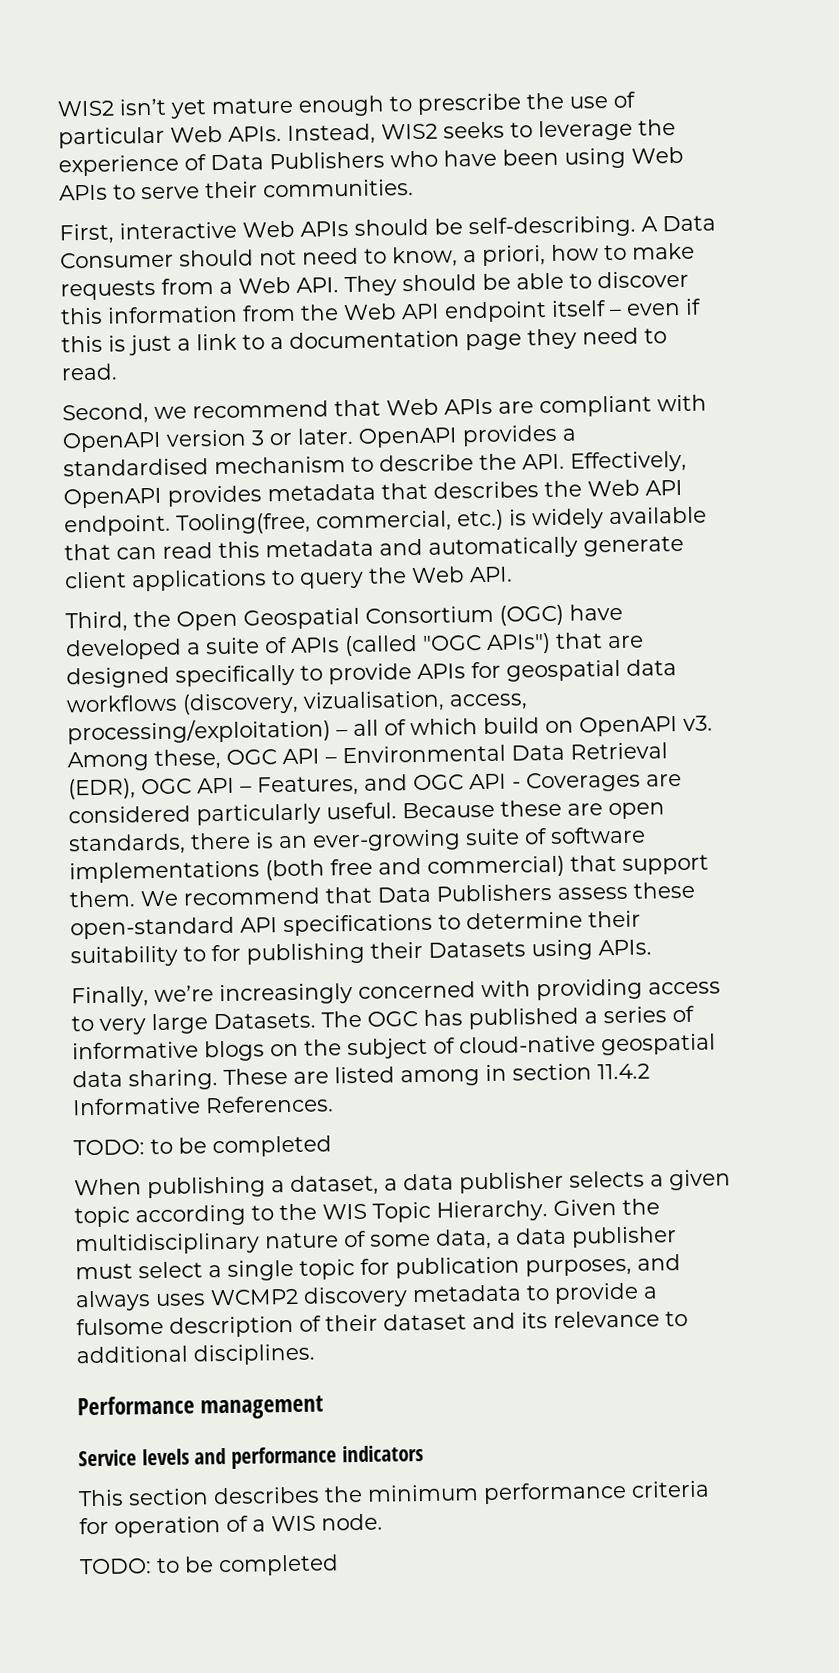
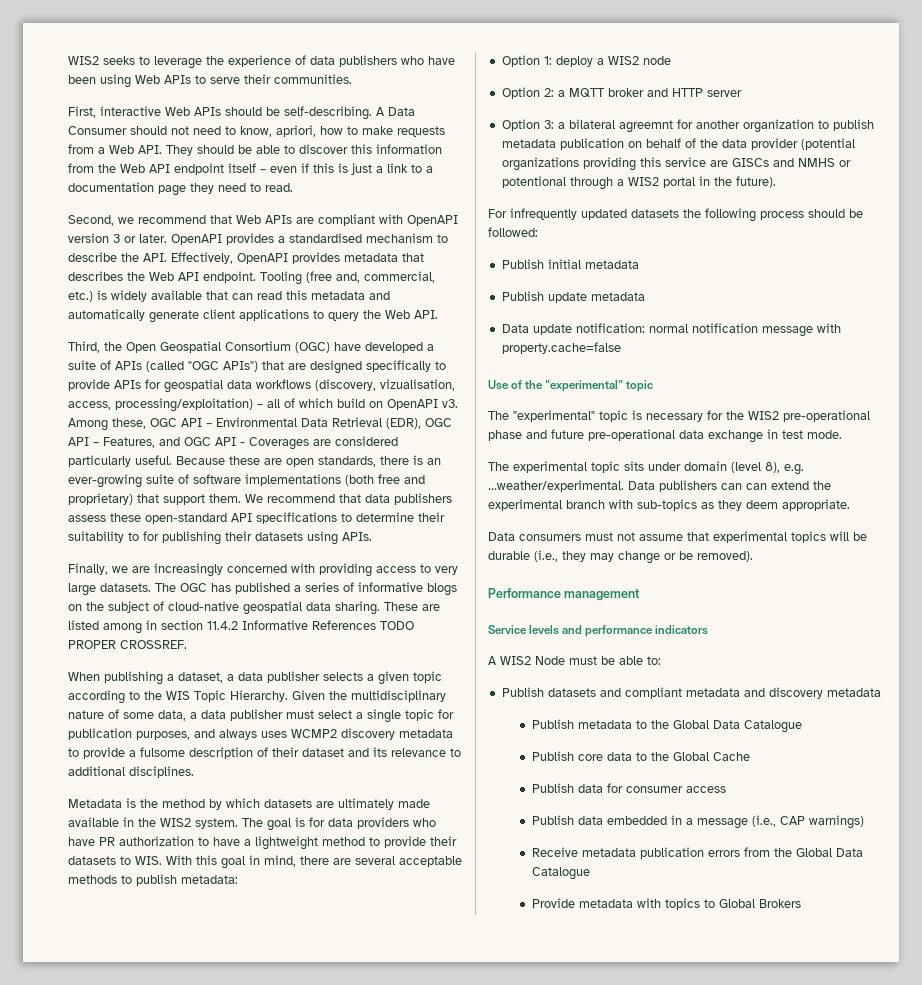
- WIS2 isn’t yet mature enough to prescribe the use of particular Web APIs. Instead, WIS2 seeks to leverage the experience of Data Publishers who have been using Web APIs to serve their communities.
+ WIS2 seeks to leverage the experience of data publishers who have been using Web APIs to serve their communities.
- A Data Consumer should not need to know, a priori, how to make requests from a Web API. They should be able to discover this information from the Web API endpoint itself – even if this is just a link to a documentation page they need to read.
+ A Data Consumer should not need to know, apriori, how to make requests from a Web API. They should be able to discover this information from the Web API endpoint itself – even if this is just a link to a documentation page they need to read.
- Tooling(free, commercial, etc.) is widely available that can read this metadata and automatically generate client applications to query the Web API.
+ Tooling (free and, commercial, etc.) is widely available that can read this metadata and automatically generate client applications to query the Web API.
- Because these are open standards, there is an ever-growing suite of software implementations (both free and commercial) that support them.
+ Because these are open standards, there is an ever-growing suite of software implementations (both free and proprietary) that support them.
- We recommend that Data Publishers assess these open-standard API specifications to determine their suitability to for publishing their Datasets using APIs.
+ We recommend that data publishers assess these open-standard API specifications to determine their suitability to for publishing their datasets using APIs.
- Finally, we’re increasingly concerned with providing access to very large Datasets.
+ Finally, we are increasingly concerned with providing access to very large datasets.
- These are listed among in section 11.4.2 Informative References.
- TODO: to be completed
+ These are listed among in section 11.4.2 Informative References TODO PROPER CROSSREF.
+ Metadata is the method by which datasets are ultimately made available in the WIS2 system. The goal is for data providers who have PR authorization to have a lightweight method to provide their datasets to WIS. With this goal in mind, there are several acceptable methods to publish metadata:
+ Option 1: deploy a WIS2 node
+ Option 2: a MQTT broker and HTTP server
+ Option 3: a bilateral agreemnt for another organization to publish metadata publication on behalf of the data provider (potential organizations providing this service are GISCs and NMHS or potentional through a WIS2 portal in the future).
+ For infrequently updated datasets the following process should be followed:
+ Publish initial metadata
+ Publish update metadata
+ Data update notification: normal notification message with property.cache=false
+ Use of the "experimental" topic
+ The "experimental" topic is necessary for the WIS2 pre-operational phase and future pre-operational data exchange in test mode.
+ The experimental topic sits under domain (level 8), e.g. …weather/experimental. Data publishers can can extend the experimental branch with sub-topics as they deem appropriate.
+ Data consumers must not assume that experimental topics will be durable (i.e., they may change or be removed).
- This section describes the minimum performance criteria for operation of a WIS node.
- TODO: to be completed
+ A WIS2 Node must be able to:
+ Publish datasets and compliant metadata and discovery metadata
+ Publish metadata to the Global Data Catalogue
+ Publish core data to the Global Cache
+ Publish data for consumer access
+ Publish data embedded in a message (i.e., CAP warnings)
+ Receive metadata publication errors from the Global Data Catalogue
+ Provide metadata with topics to Global Brokers

